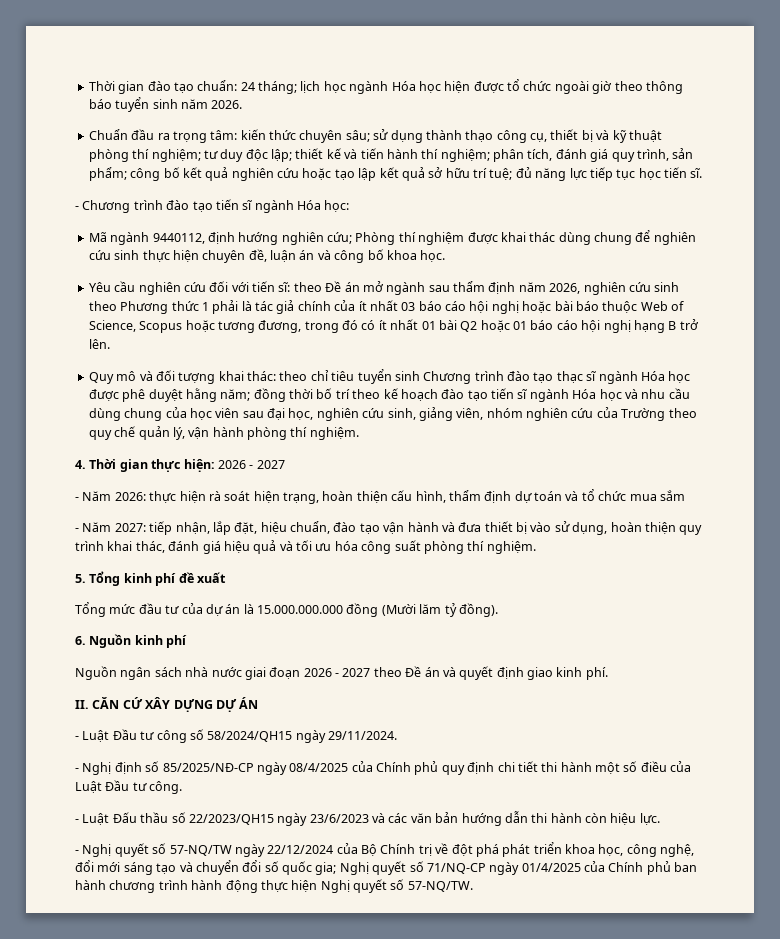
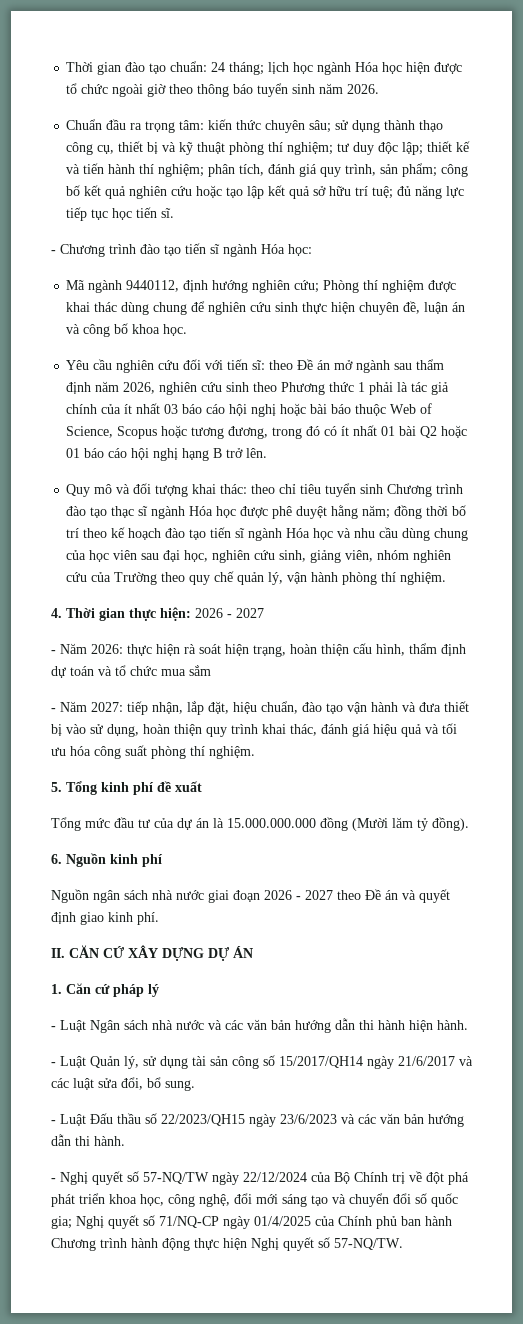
- - Luật Đầu tư công số 58/2024/QH15 ngày 29/11/2024.
- - Nghị định số 85/2025/NĐ-CP ngày 08/4/2025 của Chính phủ quy định chi tiết thi hành một số điều của Luật Đầu tư công.
+ 1. Căn cứ pháp lý
+ - Luật Ngân sách nhà nước và các văn bản hướng dẫn thi hành hiện hành.
+ - Luật Quản lý, sử dụng tài sản công số 15/2017/QH14 ngày 21/6/2017 và các luật sửa đổi, bổ sung.
- - Luật Đấu thầu số 22/2023/QH15 ngày 23/6/2023 và các văn bản hướng dẫn thi hành còn hiệu lực.
+ - Luật Đấu thầu số 22/2023/QH15 ngày 23/6/2023 và các văn bản hướng dẫn thi hành.
- - Nghị quyết số 57-NQ/TW ngày 22/12/2024 của Bộ Chính trị về đột phá phát triển khoa học, công nghệ, đổi mới sáng tạo và chuyển đổi số quốc gia; Nghị quyết số 71/NQ-CP ngày 01/4/2025 của Chính phủ ban hành chương trình hành động thực hiện Nghị quyết số 57-NQ/TW.
+ - Nghị quyết số 57-NQ/TW ngày 22/12/2024 của Bộ Chính trị về đột phá phát triển khoa học, công nghệ, đổi mới sáng tạo và chuyển đổi số quốc gia; Nghị quyết số 71/NQ-CP ngày 01/4/2025 của Chính phủ ban hành Chương trình hành động thực hiện Nghị quyết số 57-NQ/TW.

